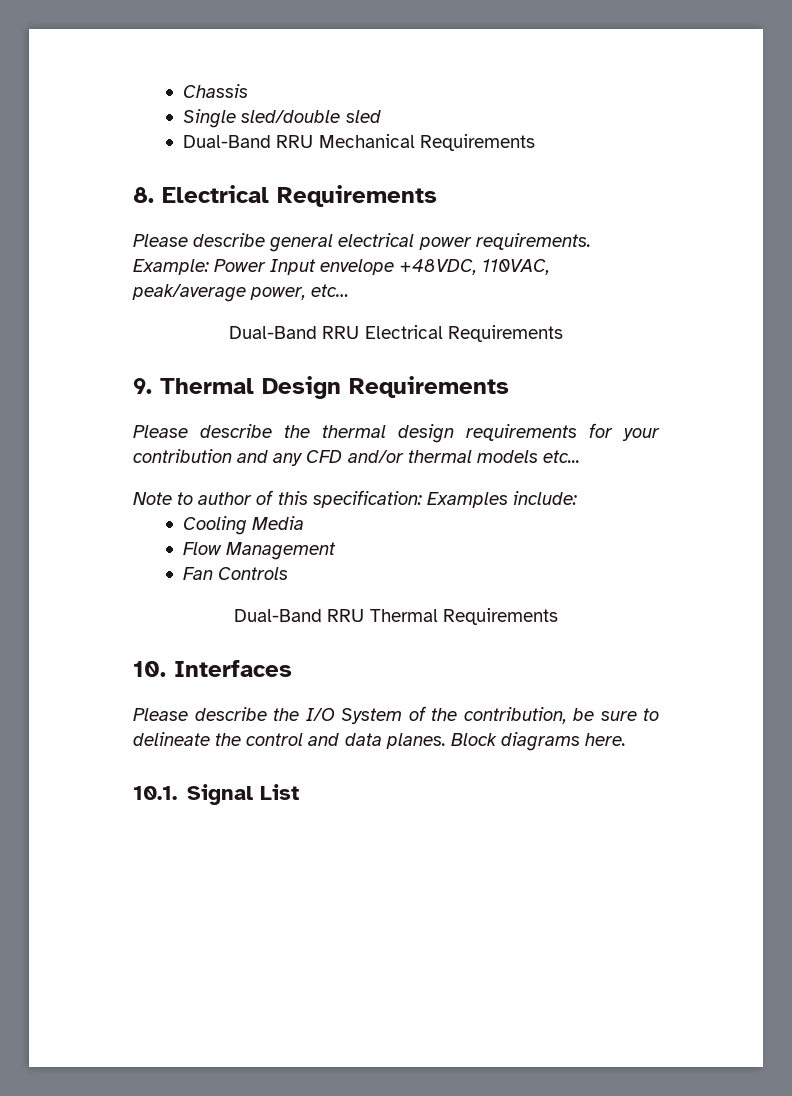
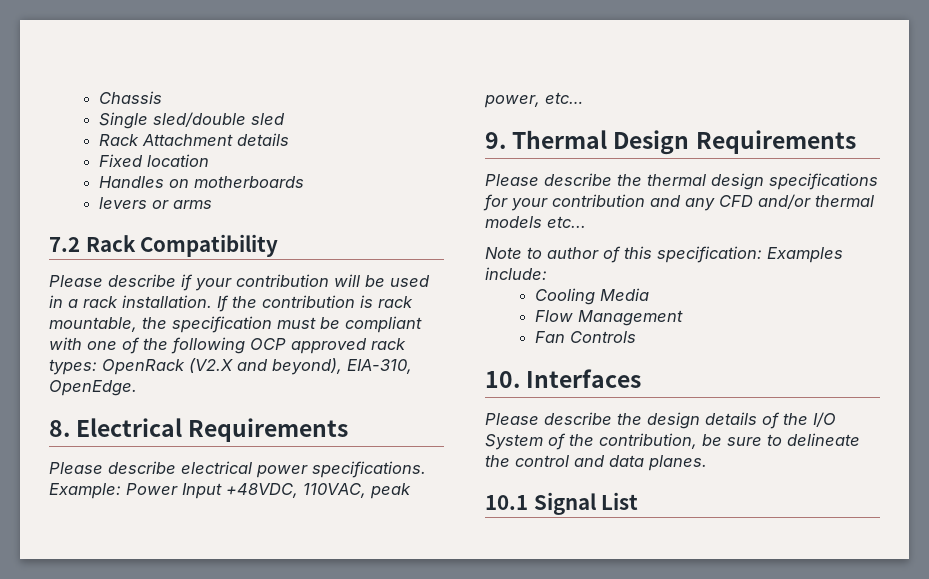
- Dual-Band RRU Mechanical Requirements
+ Rack Attachment details
+ Fixed location
+ Handles on motherboards
+ levers or arms
+ 7.2 Rack Compatibility
+ Please describe if your contribution will be used in a rack installation. If the contribution is rack mountable, the specification must be compliant with one of the following OCP approved rack types: OpenRack (V2.X and beyond), EIA-310, OpenEdge.
- Please describe general electrical power requirements.
+ Please describe electrical power specifications.
- Example: Power Input envelope +48VDC, 110VAC, peak/average power, etc…
+ Example: Power Input +48VDC, 110VAC, peak power, etc…
- Dual-Band RRU Electrical Requirements
- Please describe the thermal design requirements for your contribution and any CFD and/or thermal models etc...
+ Please describe the thermal design specifications for your contribution and any CFD and/or thermal models etc...
- Dual-Band RRU Thermal Requirements
- Please describe the I/O System of the contribution, be sure to delineate the control and data planes. Block diagrams here.
- 10.1. Signal List
+ Please describe the design details of the I/O System of the contribution, be sure to delineate the control and data planes.
+ 10.1 Signal List

